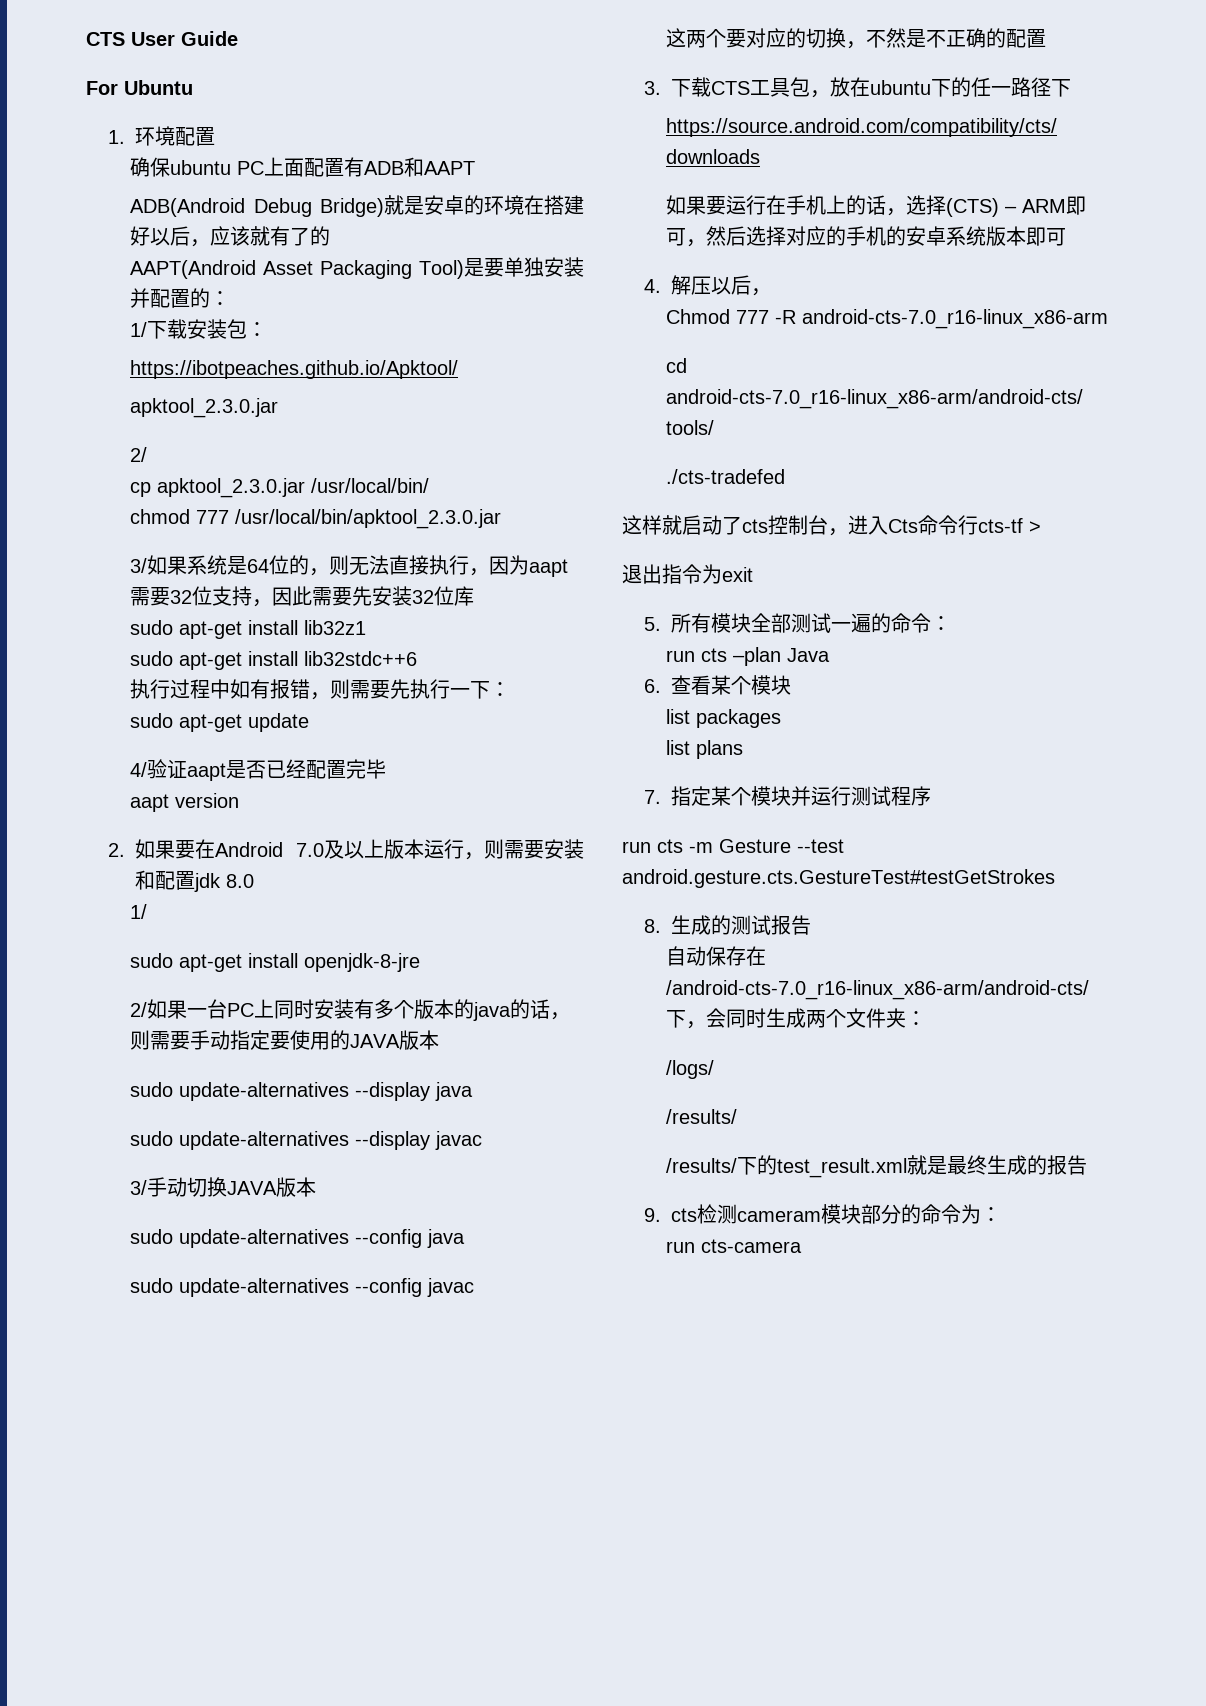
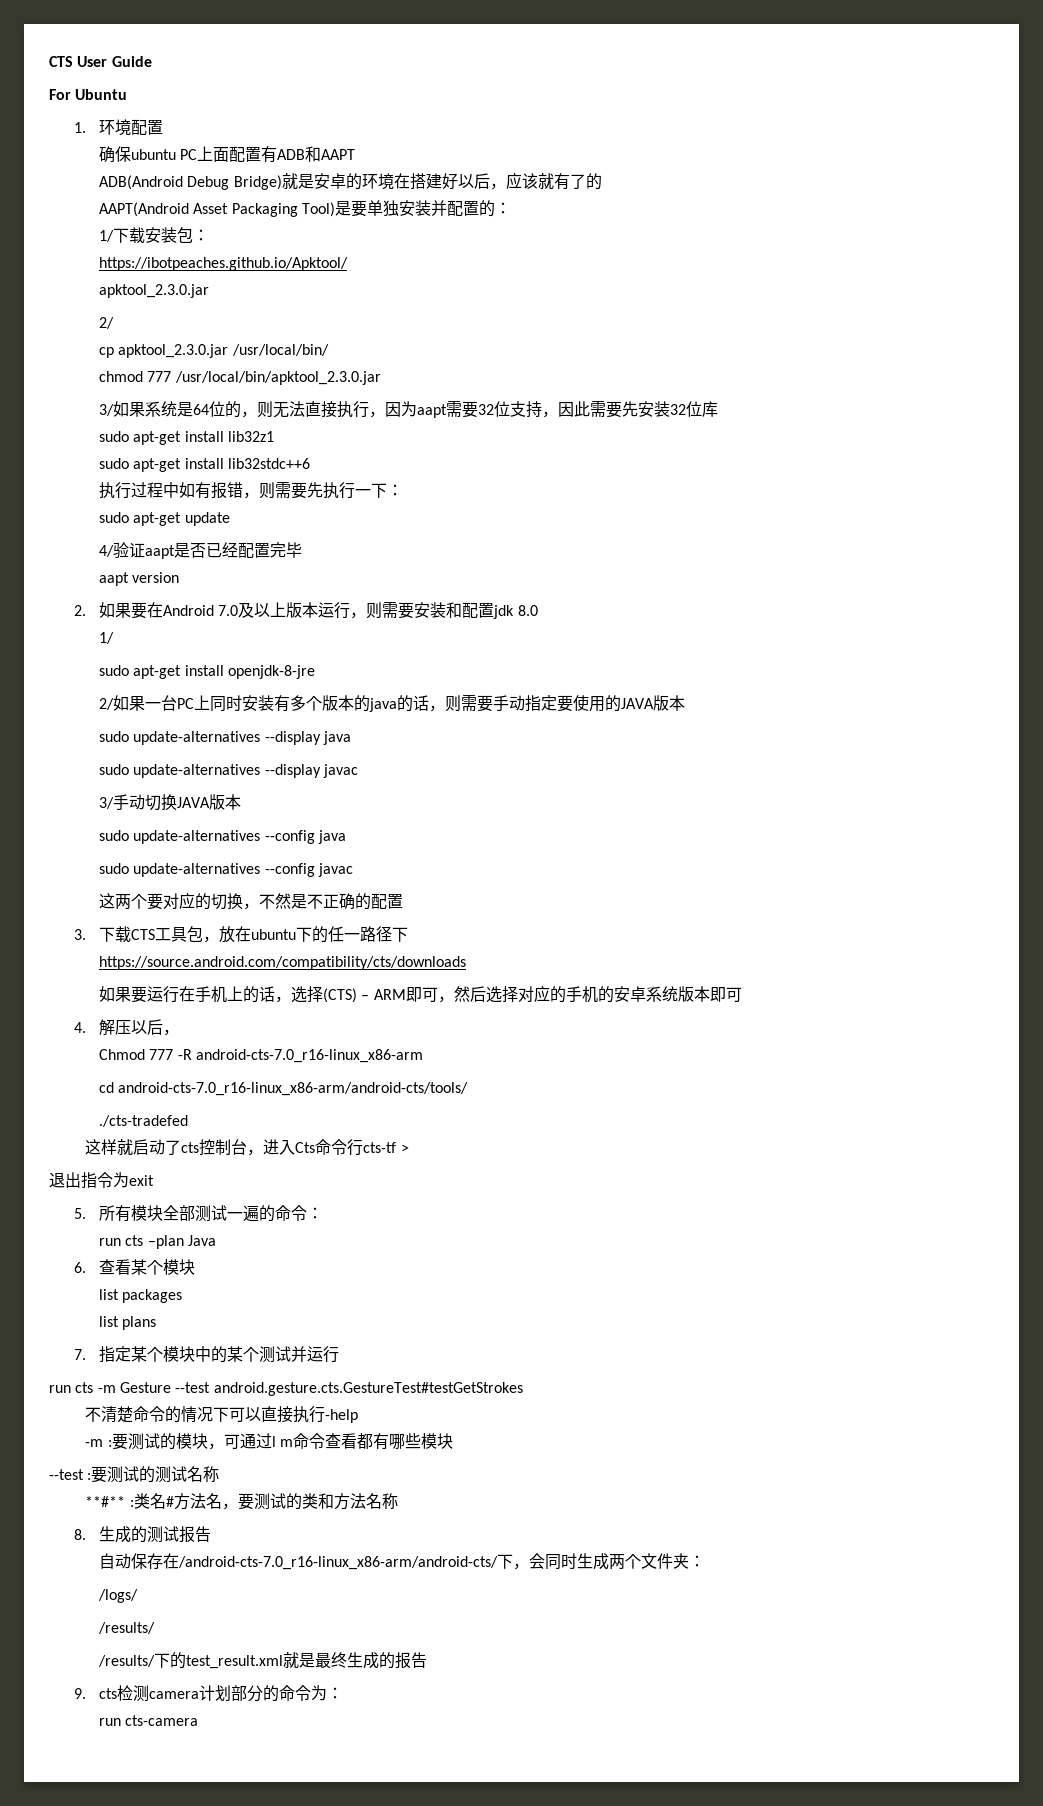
- 7.指定某个模块并运行测试程序
+ 7.指定某个模块中的某个测试并运行
+ 不清楚命令的情况下可以直接执行-help
+ -m :要测试的模块，可通过l m命令查看都有哪些模块
+ --test :要测试的测试名称
+ **#** :类名#方法名，要测试的类和方法名称
- 9. cts检测cameram模块部分的命令为：
+ 9. cts检测camera计划部分的命令为：

